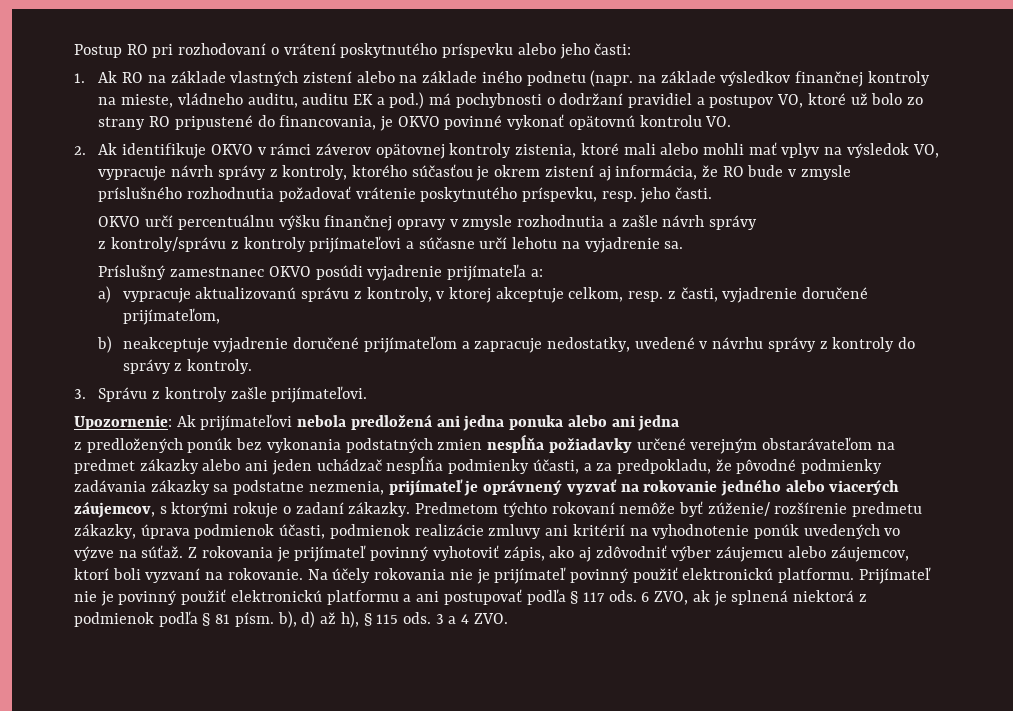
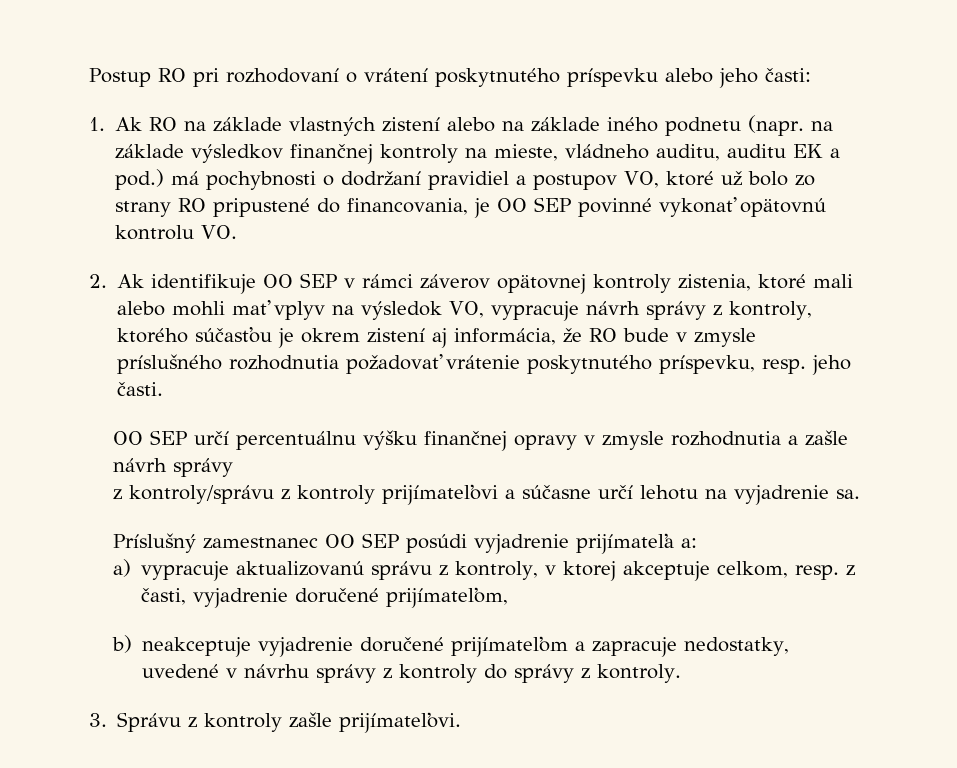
- 1. Ak RO na základe vlastných zistení alebo na základe iného podnetu (napr. na základe výsledkov finančnej kontroly na mieste, vládneho auditu, auditu EK a pod.) má pochybnosti o dodržaní pravidiel a postupov VO, ktoré už bolo zo strany RO pripustené do financovania, je OKVO povinné vykonať opätovnú kontrolu VO.
+ 1. Ak RO na základe vlastných zistení alebo na základe iného podnetu (napr. na základe výsledkov finančnej kontroly na mieste, vládneho auditu, auditu EK a pod.) má pochybnosti o dodržaní pravidiel a postupov VO, ktoré už bolo zo strany RO pripustené do financovania, je OO SEP povinné vykonať opätovnú kontrolu VO.
- 2. Ak identifikuje OKVO v rámci záverov opätovnej kontroly zistenia, ktoré mali alebo mohli mať vplyv na výsledok VO, vypracuje návrh správy z kontroly, ktorého súčasťou je okrem zistení aj informácia, že RO bude v zmysle príslušného rozhodnutia požadovať vrátenie poskytnutého príspevku, resp. jeho časti.
+ 2. Ak identifikuje OO SEP v rámci záverov opätovnej kontroly zistenia, ktoré mali alebo mohli mať vplyv na výsledok VO, vypracuje návrh správy z kontroly, ktorého súčasťou je okrem zistení aj informácia, že RO bude v zmysle príslušného rozhodnutia požadovať vrátenie poskytnutého príspevku, resp. jeho časti.
- OKVO určí percentuálnu výšku finančnej opravy v zmysle rozhodnutia a zašle návrh správy
+ OO SEP určí percentuálnu výšku finančnej opravy v zmysle rozhodnutia a zašle návrh správy
- Príslušný zamestnanec OKVO posúdi vyjadrenie prijímateľa a:
+ Príslušný zamestnanec OO SEP posúdi vyjadrenie prijímateľa a:
- Upozornenie: Ak prijímateľovi nebola predložená ani jedna ponuka alebo ani jedna
- z predložených ponúk bez vykonania podstatných zmien nespĺňa požiadavky určené verejným obstarávateľom na predmet zákazky alebo ani jeden uchádzač nespĺňa podmienky účasti, a za predpokladu, že pôvodné podmienky zadávania zákazky sa podstatne nezmenia, prijímateľ je oprávnený vyzvať na rokovanie jedného alebo viacerých záujemcov, s ktorými rokuje o zadaní zákazky. Predmetom týchto rokovaní nemôže byť zúženie/ rozšírenie predmetu zákazky, úprava podmienok účasti, podmienok realizácie zmluvy ani kritérií na vyhodnotenie ponúk uvedených vo výzve na súťaž. Z rokovania je prijímateľ povinný vyhotoviť zápis, ako aj zdôvodniť výber záujemcu alebo záujemcov, ktorí boli vyzvaní na rokovanie. Na účely rokovania nie je prijímateľ povinný použiť elektronickú platformu. Prijímateľ nie je povinný použiť elektronickú platformu a ani postupovať podľa § 117 ods. 6 ZVO, ak je splnená niektorá z podmienok podľa § 81 písm. b), d) až h), § 115 ods. 3 a 4 ZVO.

